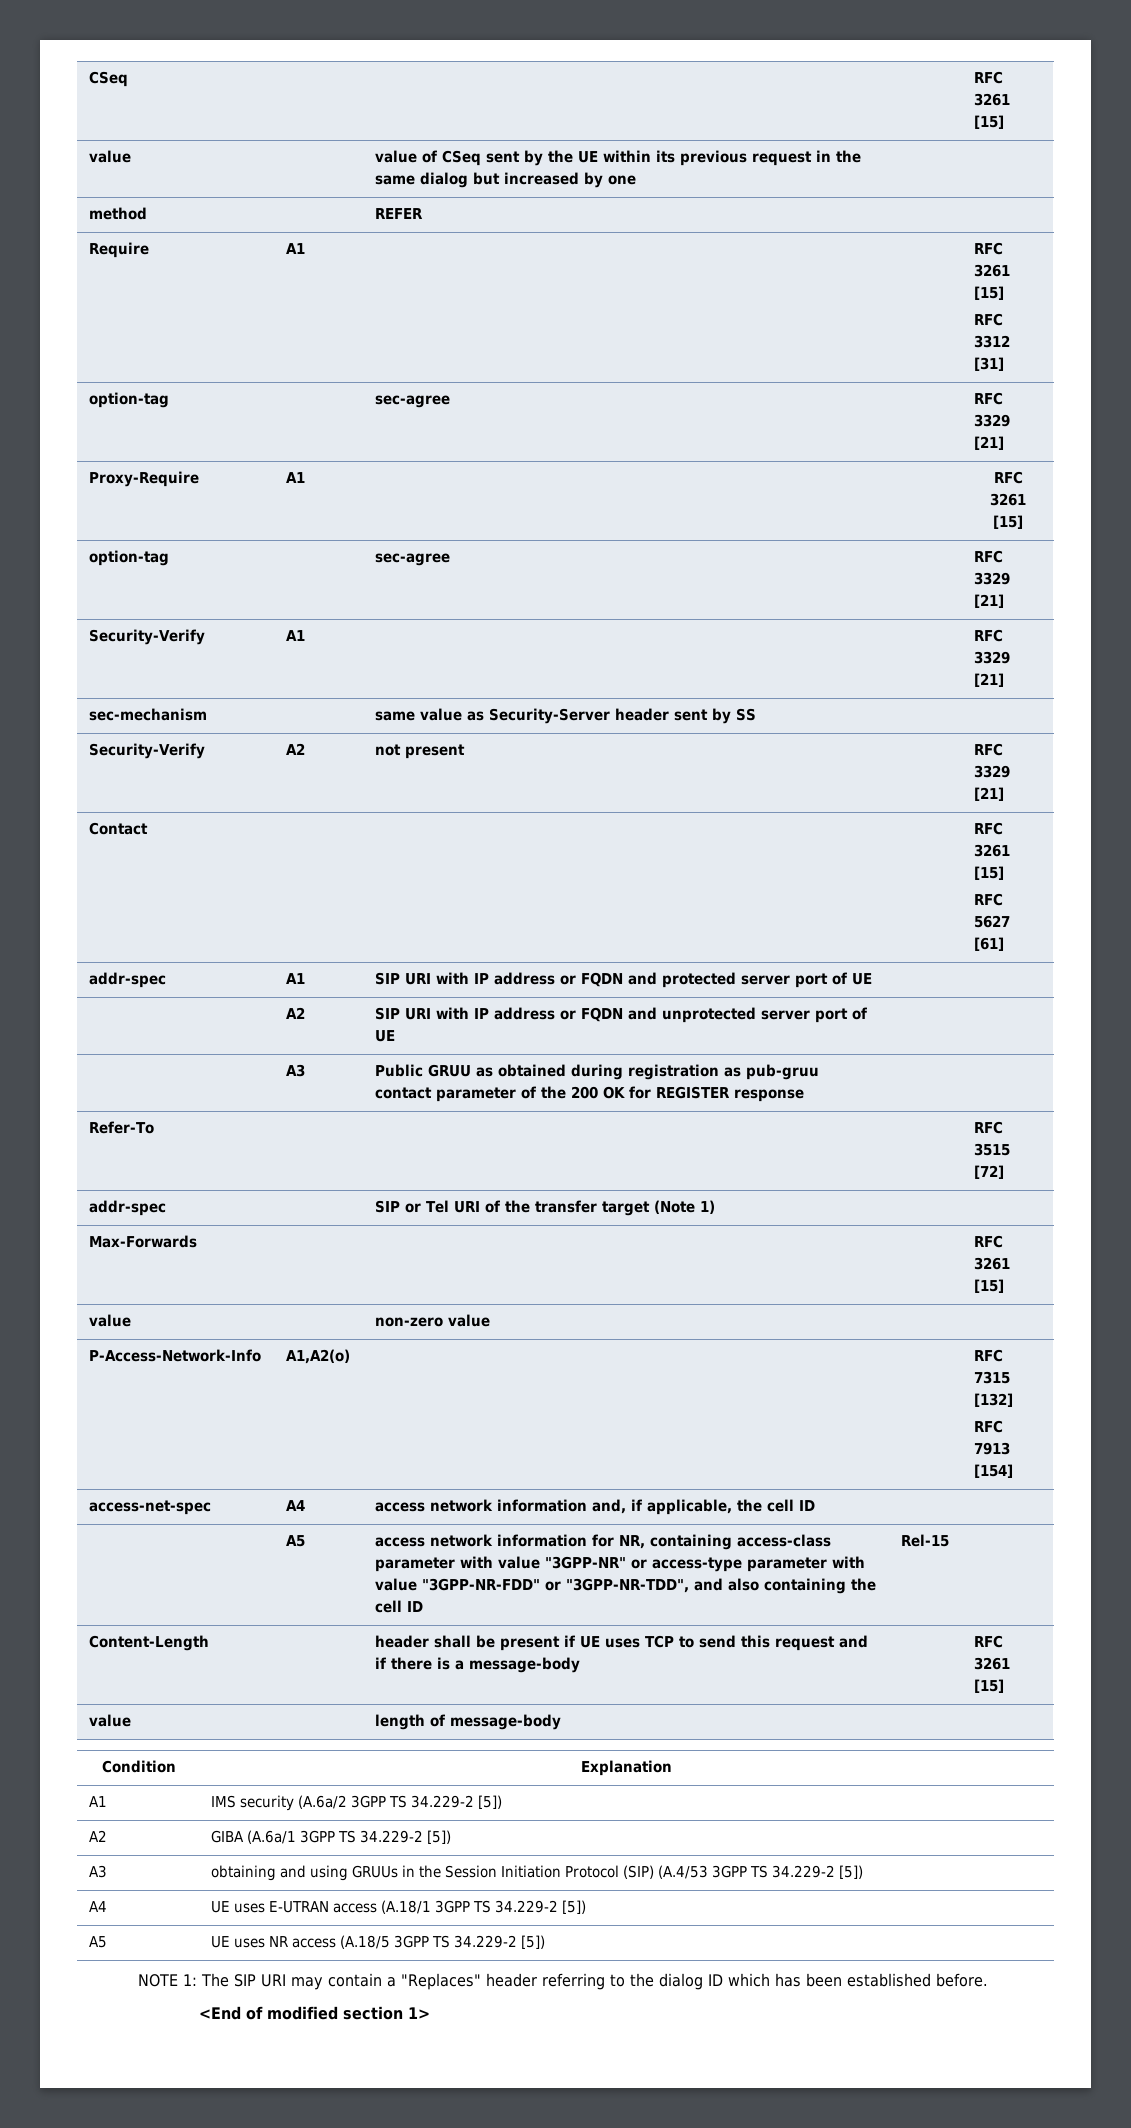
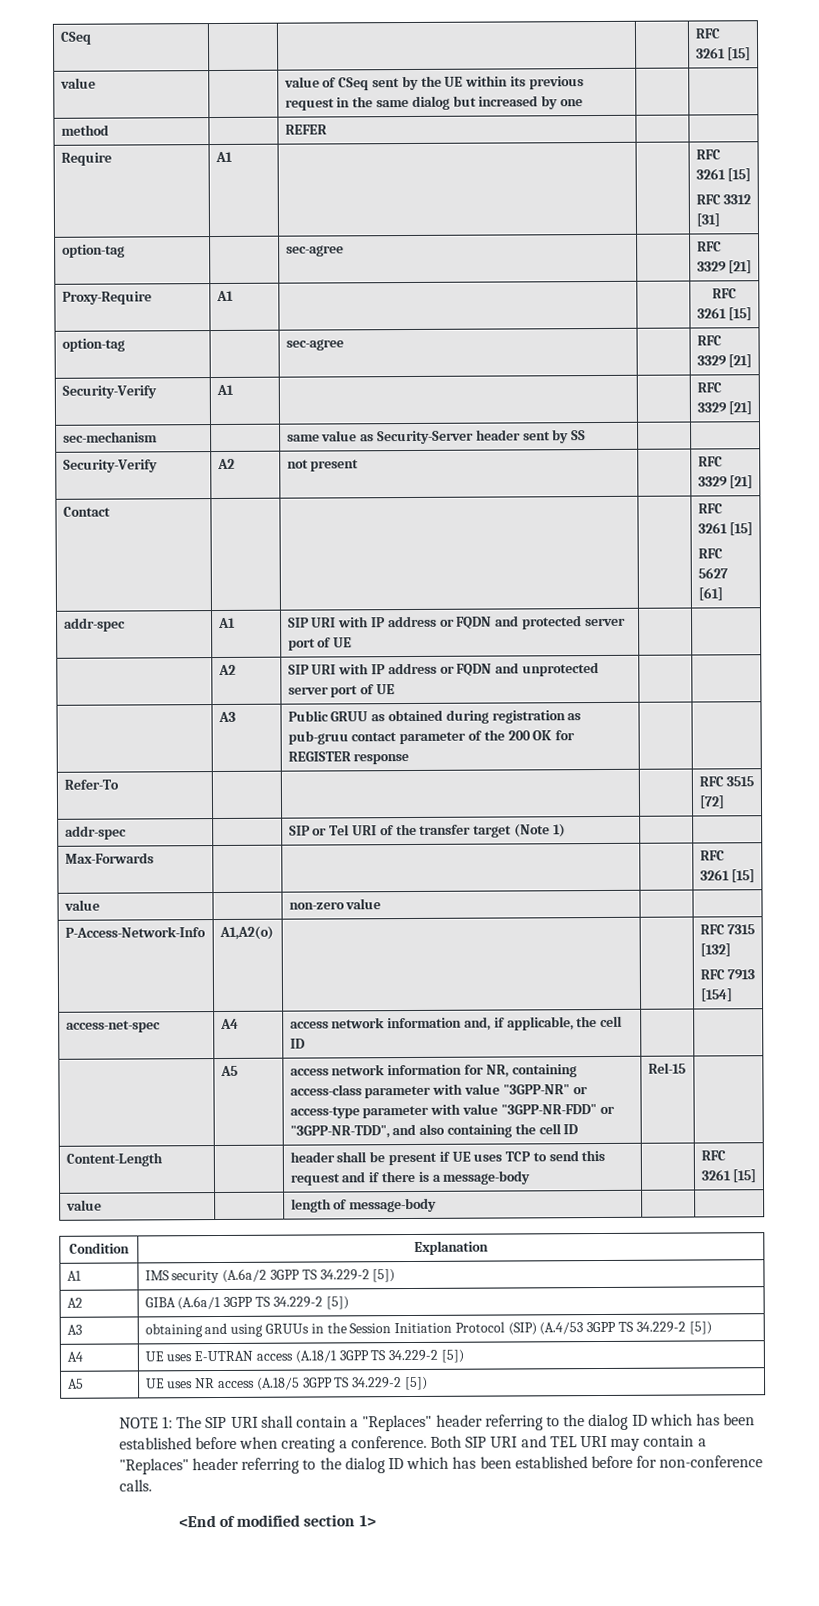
- NOTE 1: The SIP URI may contain a "Replaces" header referring to the dialog ID which has been established before.
+ NOTE 1: The SIP URI shall contain a "Replaces" header referring to the dialog ID which has been established before when creating a conference. Both SIP URI and TEL URI may contain a "Replaces" header referring to the dialog ID which has been established before for non-conference calls.

